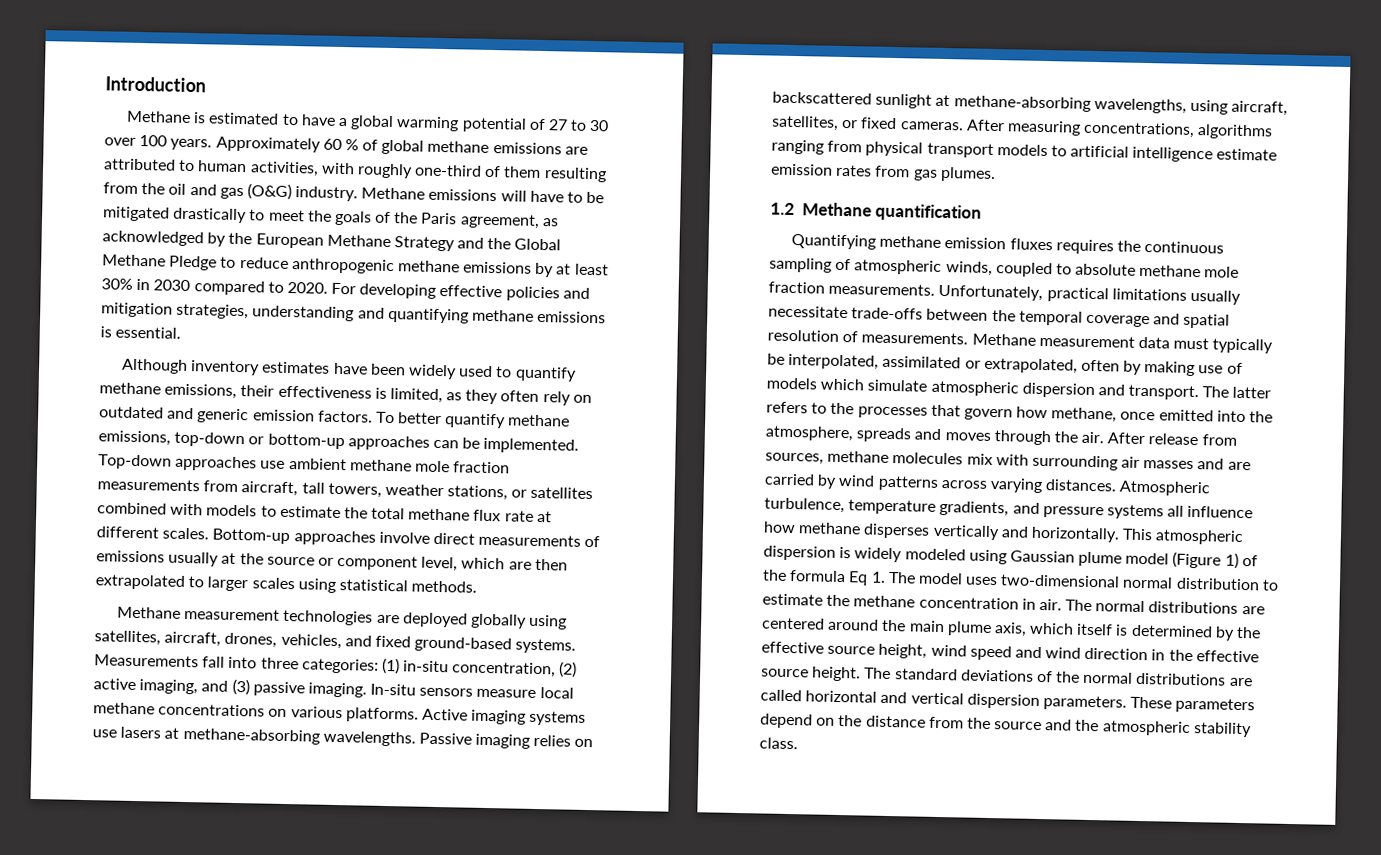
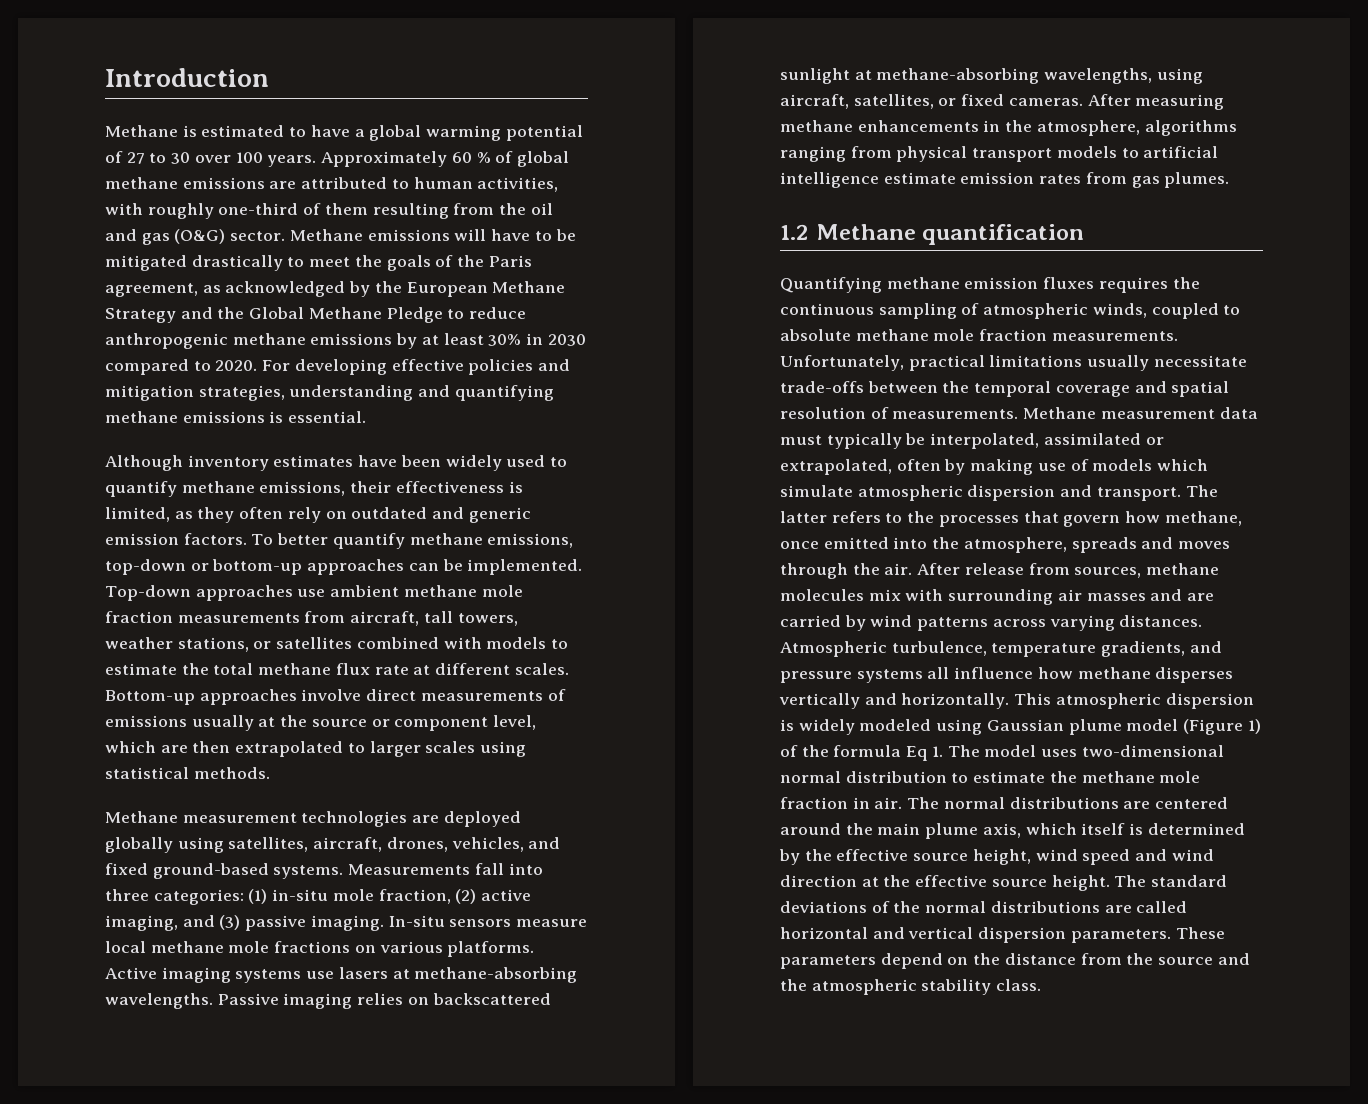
- Approximately 60 % of global methane emissions are attributed to human activities, with roughly one-third of them resulting from the oil and gas (O&G) industry.
+ Approximately 60 % of global methane emissions are attributed to human activities, with roughly one-third of them resulting from the oil and gas (O&G) sector.
- Measurements fall into three categories: (1) in-situ concentration, (2) active imaging, and (3) passive imaging.
+ Measurements fall into three categories: (1) in-situ mole fraction, (2) active imaging, and (3) passive imaging.
- In-situ sensors measure local methane concentrations on various platforms.
+ In-situ sensors measure local methane mole fractions on various platforms.
- After measuring concentrations, algorithms ranging from physical transport models to artificial intelligence estimate emission rates from gas plumes.
+ After measuring methane enhancements in the atmosphere, algorithms ranging from physical transport models to artificial intelligence estimate emission rates from gas plumes.
- This atmospheric dispersion is widely modeled using Gaussian plume model (Figure 1) of the formula Eq 1. The model uses two-dimensional normal distribution to estimate the methane concentration in air.
+ This atmospheric dispersion is widely modeled using Gaussian plume model (Figure 1) of the formula Eq 1. The model uses two-dimensional normal distribution to estimate the methane mole fraction in air.
- The normal distributions are centered around the main plume axis, which itself is determined by the effective source height, wind speed and wind direction in the effective source height.
+ The normal distributions are centered around the main plume axis, which itself is determined by the effective source height, wind speed and wind direction at the effective source height.

